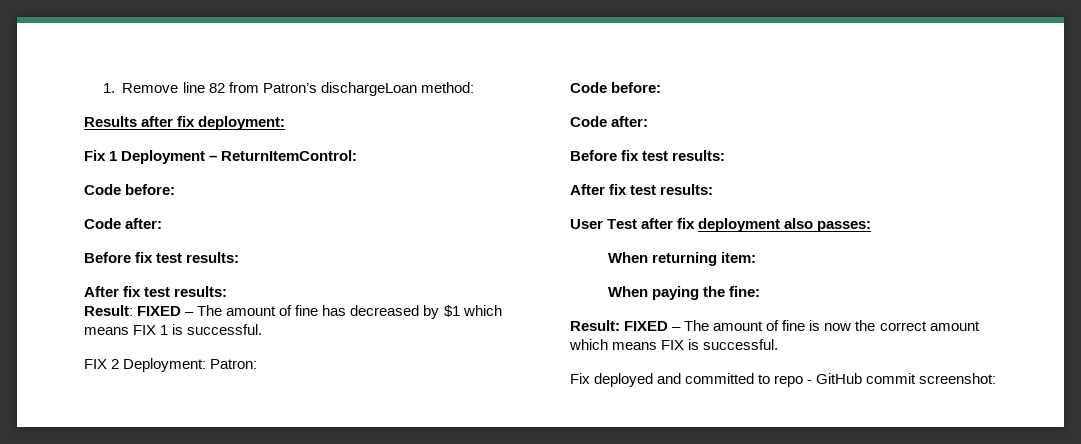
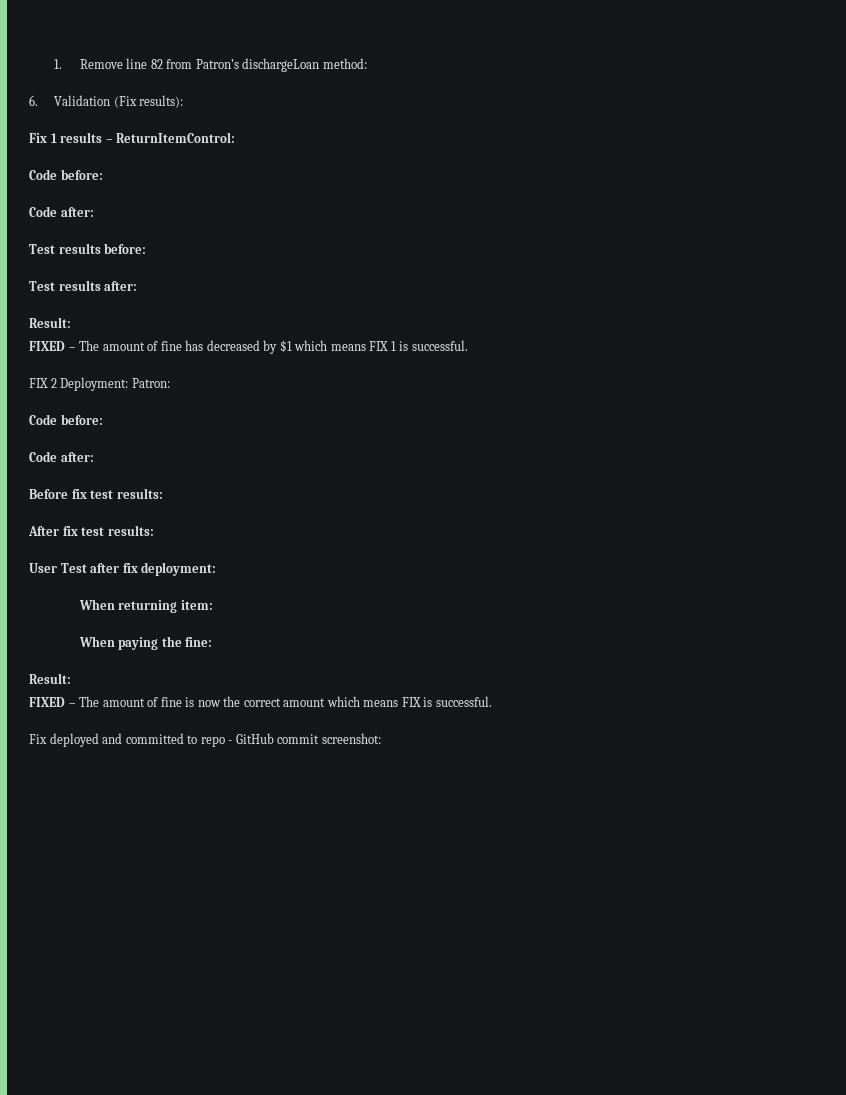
- Results after fix deployment:
+ 6. Validation (Fix results):
- Fix 1 Deployment – ReturnItemControl:
+ Fix 1 results – ReturnItemControl:
  Code before:
  Code after:
- Before fix test results:
- After fix test results:
- Result: FIXED – The amount of fine has decreased by $1 which means FIX 1 is successful.
+ Test results before:
+ Test results after:
+ Result:
+ FIXED – The amount of fine has decreased by $1 which means FIX 1 is successful.
- User Test after fix deployment also passes:
+ User Test after fix deployment:
  When paying the fine:
- Result: FIXED – The amount of fine is now the correct amount which means FIX is successful.
+ Result:
+ FIXED – The amount of fine is now the correct amount which means FIX is successful.

